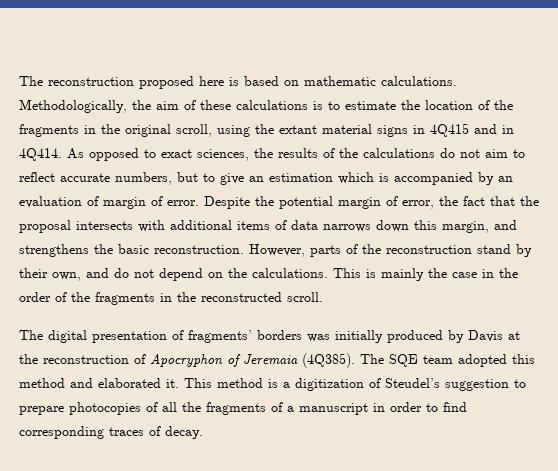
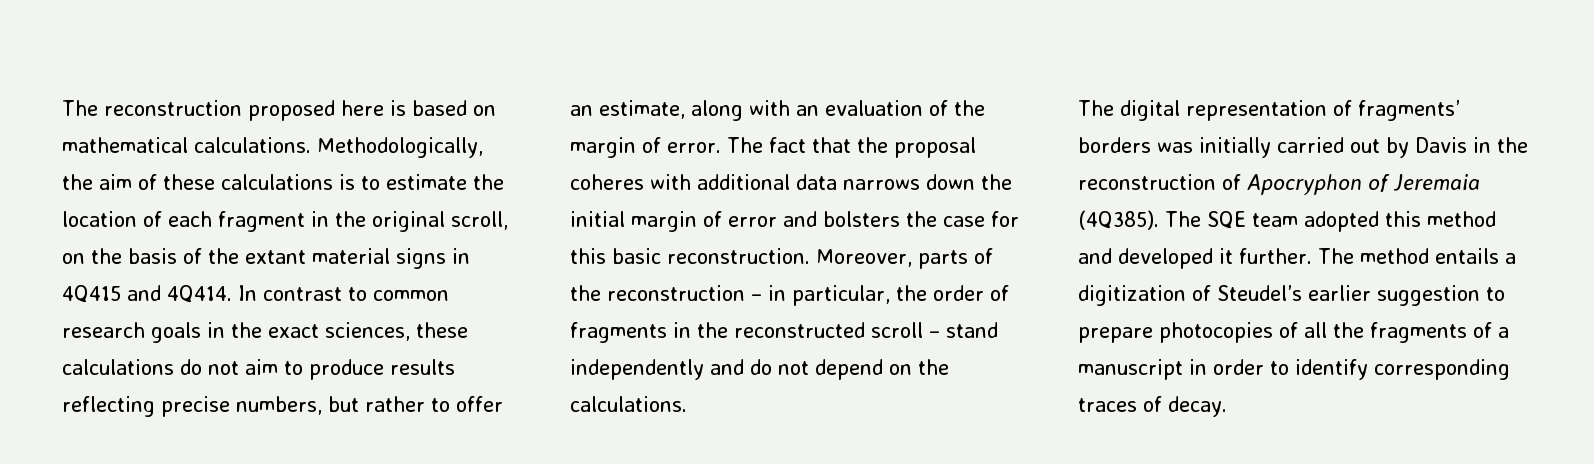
- The reconstruction proposed here is based on mathematic calculations.
+ The reconstruction proposed here is based on mathematical calculations.
- Methodologically, the aim of these calculations is to estimate the location of the fragments in the original scroll, using the extant material signs in 4Q415 and in 4Q414. As opposed to exact sciences, the results of the calculations do not aim to reflect accurate numbers, but to give an estimation which is accompanied by an evaluation of margin of error.
+ Methodologically, the aim of these calculations is to estimate the location of each fragment in the original scroll, on the basis of the extant material signs in 4Q415 and 4Q414. In contrast to common research goals in the exact sciences, these calculations do not aim to produce results reflecting precise numbers, but rather to offer an estimate, along with an evaluation of the margin of error.
- Despite the potential margin of error, the fact that the proposal intersects with additional items of data narrows down this margin, and strengthens the basic reconstruction.
+ The fact that the proposal coheres with additional data narrows down the initial margin of error and bolsters the case for this basic reconstruction.
- However, parts of the reconstruction stand by their own, and do not depend on the calculations. This is mainly the case in the order of the fragments in the reconstructed scroll.
+ Moreover, parts of the reconstruction – in particular, the order of fragments in the reconstructed scroll – stand independently and do not depend on the calculations.
- The digital presentation of fragments’ borders was initially produced by Davis at the reconstruction of Apocryphon of Jeremaia (4Q385).
+ The digital representation of fragments’ borders was initially carried out by Davis in the reconstruction of Apocryphon of Jeremaia (4Q385).
- The SQE team adopted this method and elaborated it. This method is a digitization of Steudel’s suggestion to prepare photocopies of all the fragments of a manuscript in order to find corresponding traces of decay.
+ The SQE team adopted this method and developed it further. The method entails a digitization of Steudel’s earlier suggestion to prepare photocopies of all the fragments of a manuscript in order to identify corresponding traces of decay.

